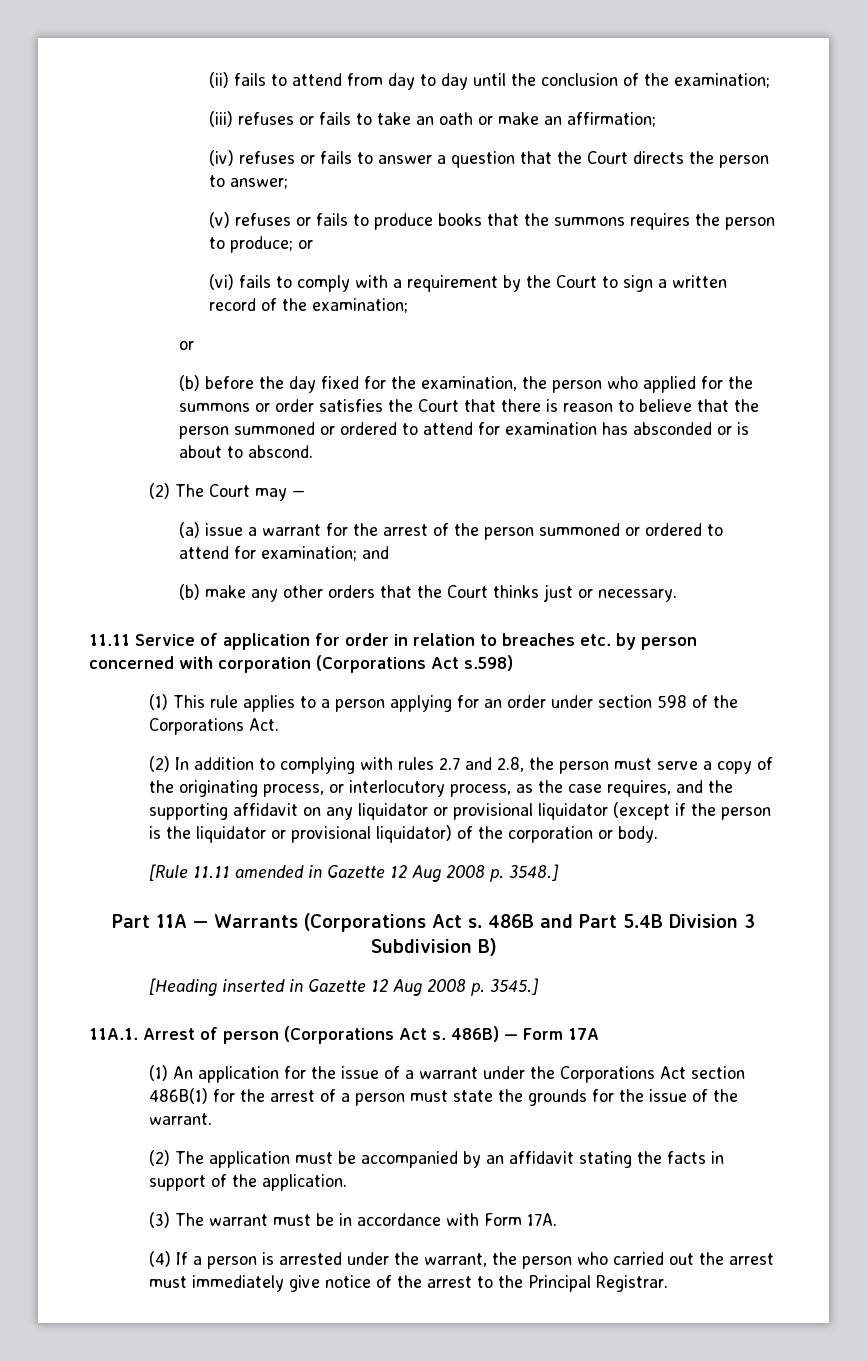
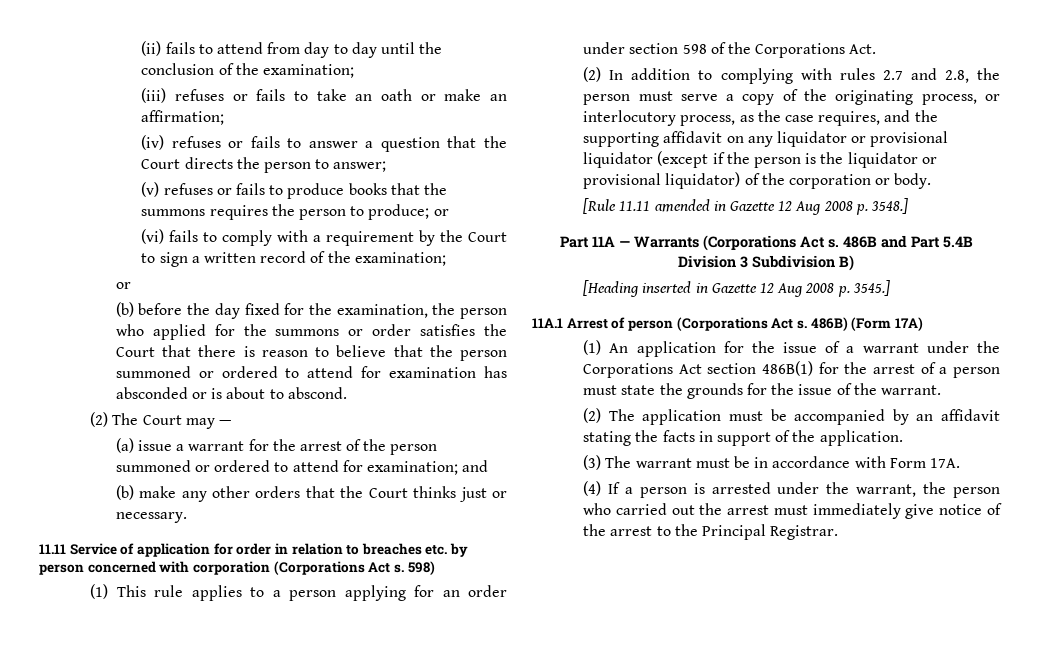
- 11.11 Service of application for order in relation to breaches etc. by person concerned with corporation (Corporations Act s.598)
+ 11.11 Service of application for order in relation to breaches etc. by person concerned with corporation (Corporations Act s. 598)
- 11A.1. Arrest of person (Corporations Act s.
+ 11A.1 Arrest of person (Corporations Act s.
- 486B) — Form 17A
+ 486B) (Form 17A)

